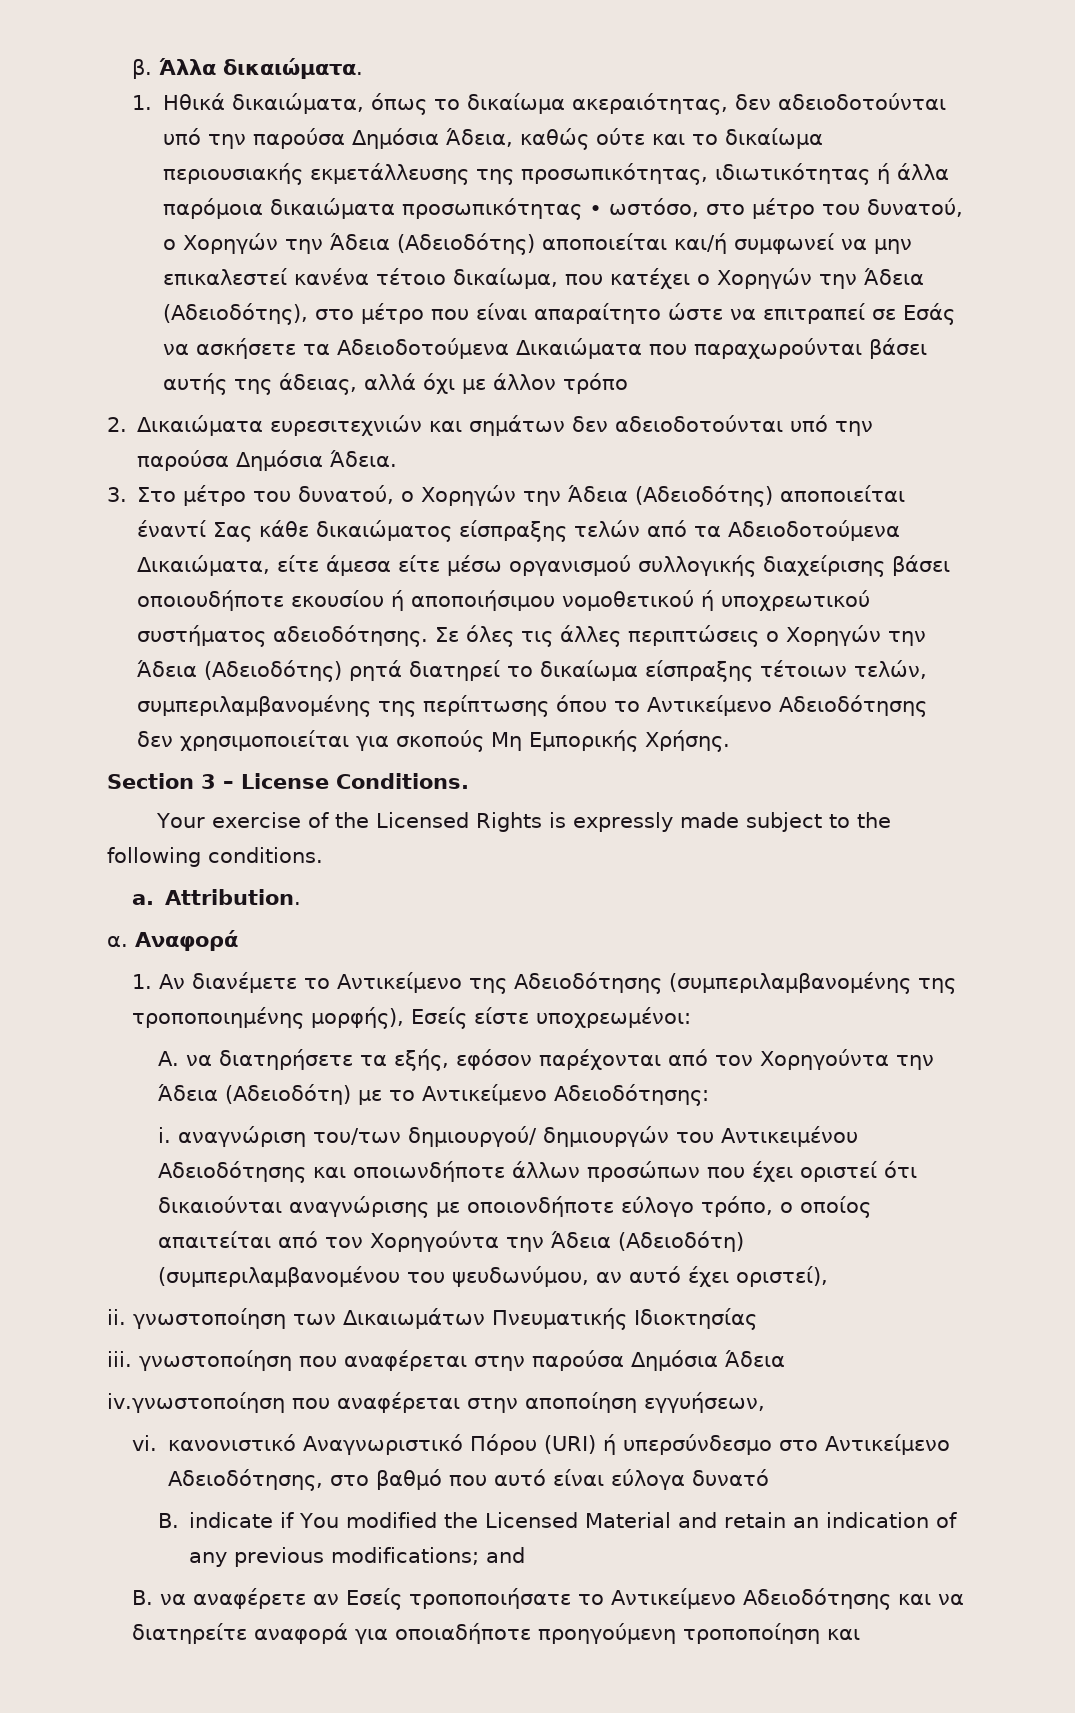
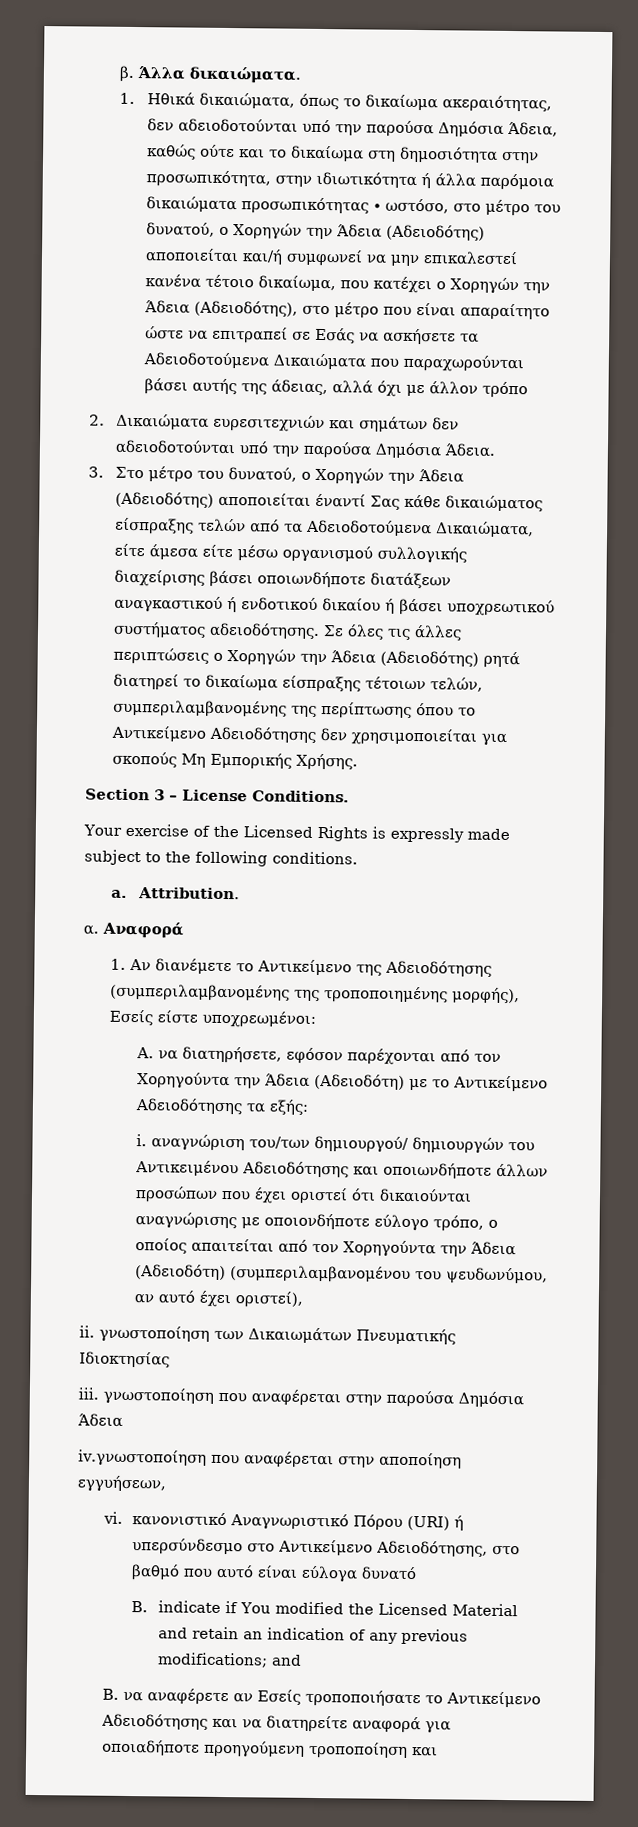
- 1. Ηθικά δικαιώματα, όπως το δικαίωμα ακεραιότητας, δεν αδειοδοτούνται υπό την παρούσα Δημόσια Άδεια, καθώς ούτε και το δικαίωμα περιουσιακής εκμετάλλευσης της προσωπικότητας, ιδιωτικότητας ή άλλα παρόμοια δικαιώματα προσωπικότητας ∙ ωστόσο, στο μέτρο του δυνατού, ο Χορηγών την Άδεια (Αδειοδότης) αποποιείται και/ή συμφωνεί να μην επικαλεστεί κανένα τέτοιο δικαίωμα, που κατέχει ο Χορηγών την Άδεια (Αδειοδότης), στο μέτρο που είναι απαραίτητο ώστε να επιτραπεί σε Εσάς να ασκήσετε τα Αδειοδοτούμενα Δικαιώματα που παραχωρούνται βάσει αυτής της άδειας, αλλά όχι με άλλον τρόπο
+ 1. Ηθικά δικαιώματα, όπως το δικαίωμα ακεραιότητας, δεν αδειοδοτούνται υπό την παρούσα Δημόσια Άδεια, καθώς ούτε και το δικαίωμα στη δημοσιότητα στην προσωπικότητα, στην ιδιωτικότητα ή άλλα παρόμοια δικαιώματα προσωπικότητας ∙ ωστόσο, στο μέτρο του δυνατού, ο Χορηγών την Άδεια (Αδειοδότης) αποποιείται και/ή συμφωνεί να μην επικαλεστεί κανένα τέτοιο δικαίωμα, που κατέχει ο Χορηγών την Άδεια (Αδειοδότης), στο μέτρο που είναι απαραίτητο ώστε να επιτραπεί σε Εσάς να ασκήσετε τα Αδειοδοτούμενα Δικαιώματα που παραχωρούνται βάσει αυτής της άδειας, αλλά όχι με άλλον τρόπο
- 3. Στο μέτρο του δυνατού, ο Χορηγών την Άδεια (Αδειοδότης) αποποιείται έναντί Σας κάθε δικαιώματος είσπραξης τελών από τα Αδειοδοτούμενα Δικαιώματα, είτε άμεσα είτε μέσω οργανισμού συλλογικής διαχείρισης βάσει οποιουδήποτε εκουσίου ή αποποιήσιμου νομοθετικού ή υποχρεωτικού συστήματος αδειοδότησης.
+ 3. Στο μέτρο του δυνατού, ο Χορηγών την Άδεια (Αδειοδότης) αποποιείται έναντί Σας κάθε δικαιώματος είσπραξης τελών από τα Αδειοδοτούμενα Δικαιώματα, είτε άμεσα είτε μέσω οργανισμού συλλογικής διαχείρισης βάσει οποιωνδήποτε διατάξεων αναγκαστικού ή ενδοτικού δικαίου ή βάσει υποχρεωτικού συστήματος αδειοδότησης.
- Α. να διατηρήσετε τα εξής, εφόσον παρέχονται από τον Χορηγούντα την Άδεια (Αδειοδότη) με το Αντικείμενο Αδειοδότησης:
+ Α. να διατηρήσετε, εφόσον παρέχονται από τον Χορηγούντα την Άδεια (Αδειοδότη) με το Αντικείμενο Αδειοδότησης τα εξής:

